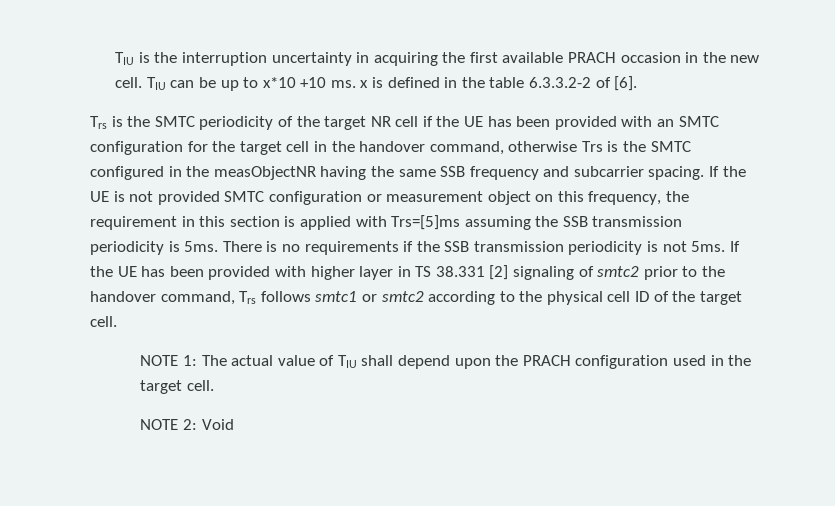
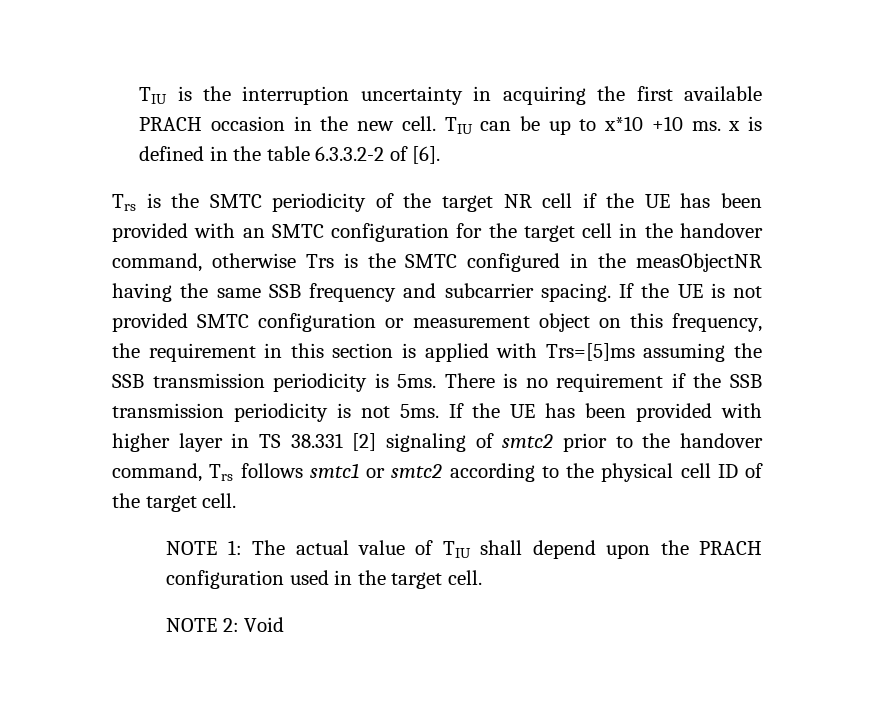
- There is no requirements if the SSB transmission periodicity is not 5ms.
+ There is no requirement if the SSB transmission periodicity is not 5ms.

